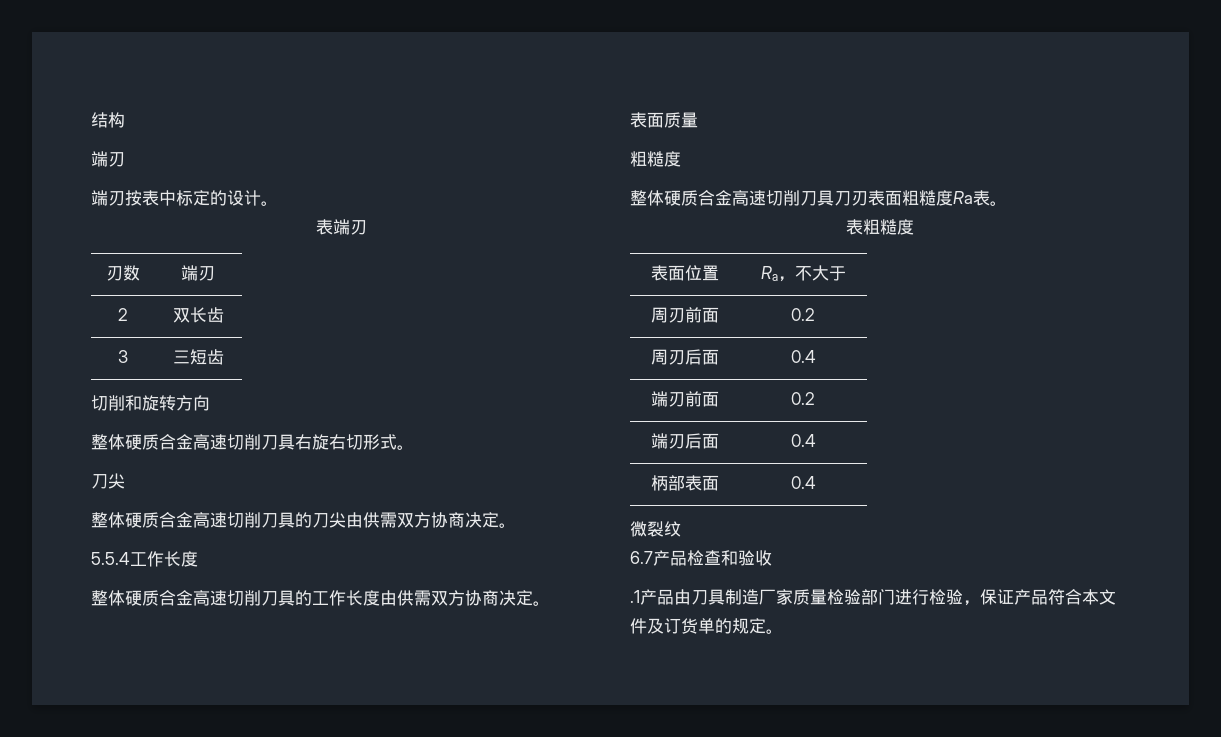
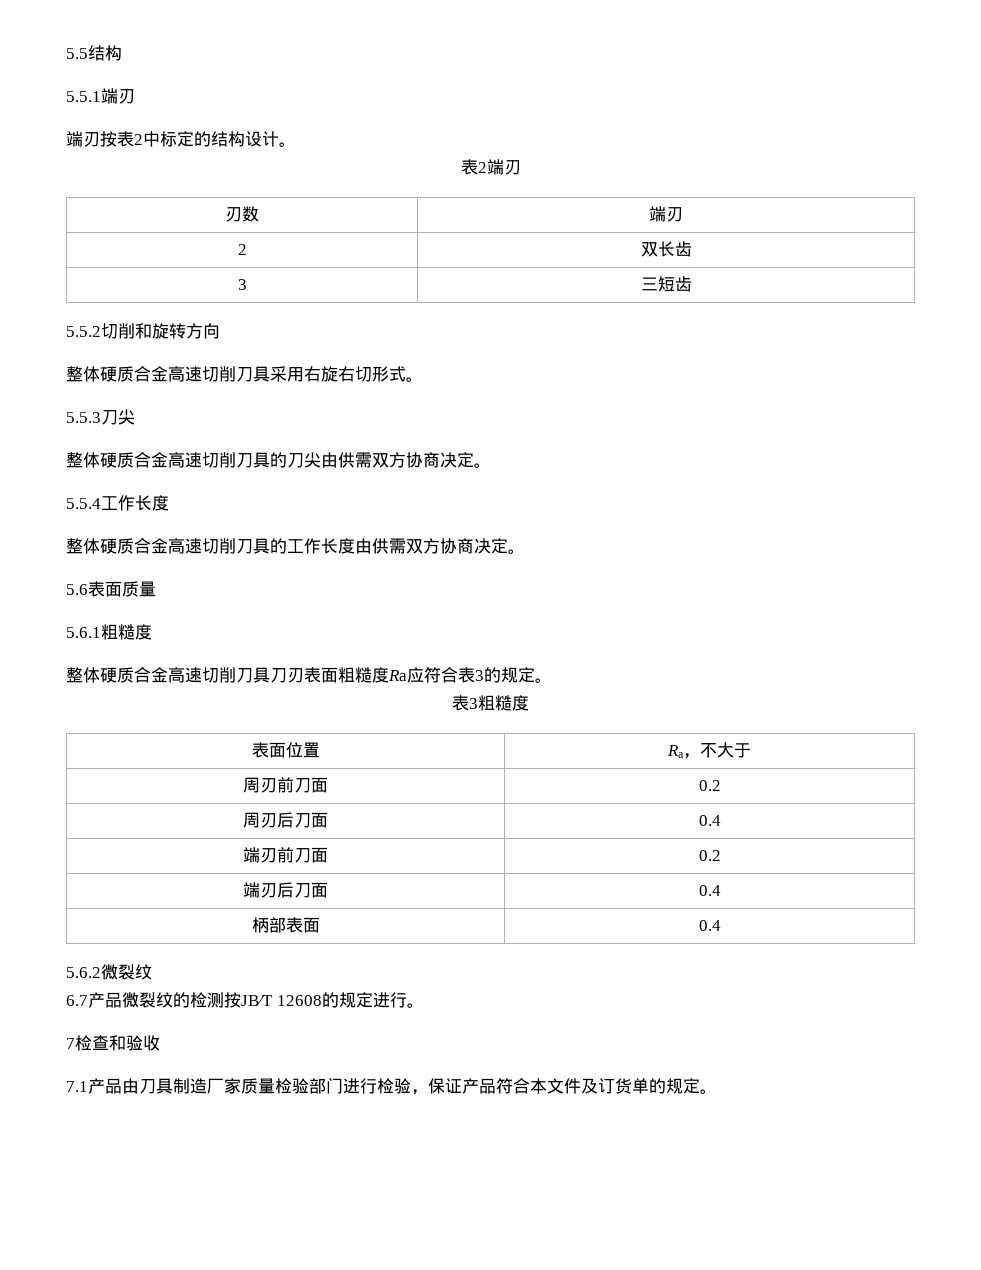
- 结构
- 端刃
+ 5.5结构
+ 5.5.1端刃
- 端刃按表中标定的设计。
+ 端刃按表2中标定的结构设计。
- 表端刃
+ 表2端刃
- 切削和旋转方向
+ 5.5.2切削和旋转方向
- 整体硬质合金高速切削刀具右旋右切形式。
- 刀尖
+ 整体硬质合金高速切削刀具采用右旋右切形式。
+ 5.5.3刀尖
- 表面质量
- 粗糙度
+ 5.6表面质量
+ 5.6.1粗糙度
- 整体硬质合金高速切削刀具刀刃表面粗糙度Ra表。
- 表粗糙度
+ 整体硬质合金高速切削刀具刀刃表面粗糙度Ra应符合表3的规定。
+ 表3粗糙度
- 周刃前面 | 0.2
+ 周刃前刀面 | 0.2
- 周刃后面 | 0.4
+ 周刃后刀面 | 0.4
- 端刃前面 | 0.2
+ 端刃前刀面 | 0.2
- 端刃后面 | 0.4
+ 端刃后刀面 | 0.4
- 微裂纹
+ 5.6.2微裂纹
- 6.7产品检查和验收
+ 6.7产品微裂纹的检测按JB∕T 12608的规定进行。
+ 7检查和验收
- .1产品由刀具制造厂家质量检验部门进行检验，保证产品符合本文件及订货单的规定。
+ 7.1产品由刀具制造厂家质量检验部门进行检验，保证产品符合本文件及订货单的规定。

